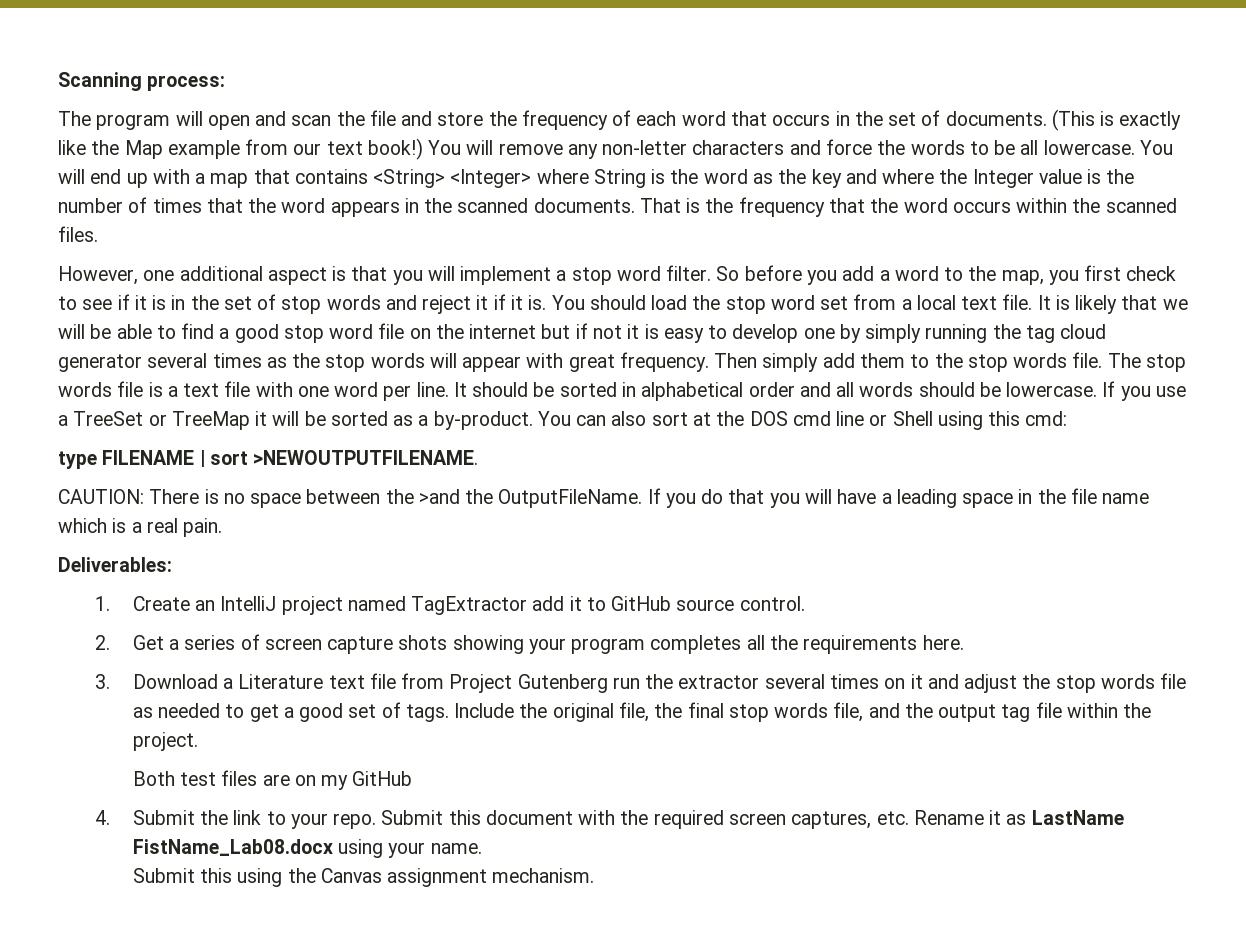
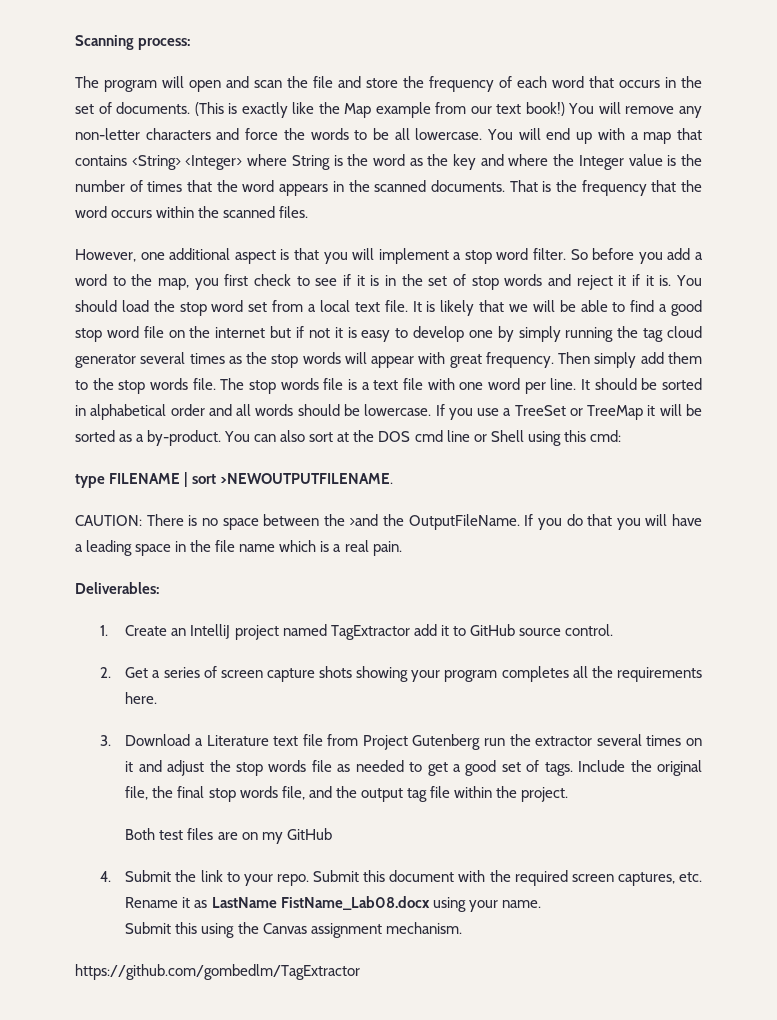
+ https://github.com/gombedlm/TagExtractor

